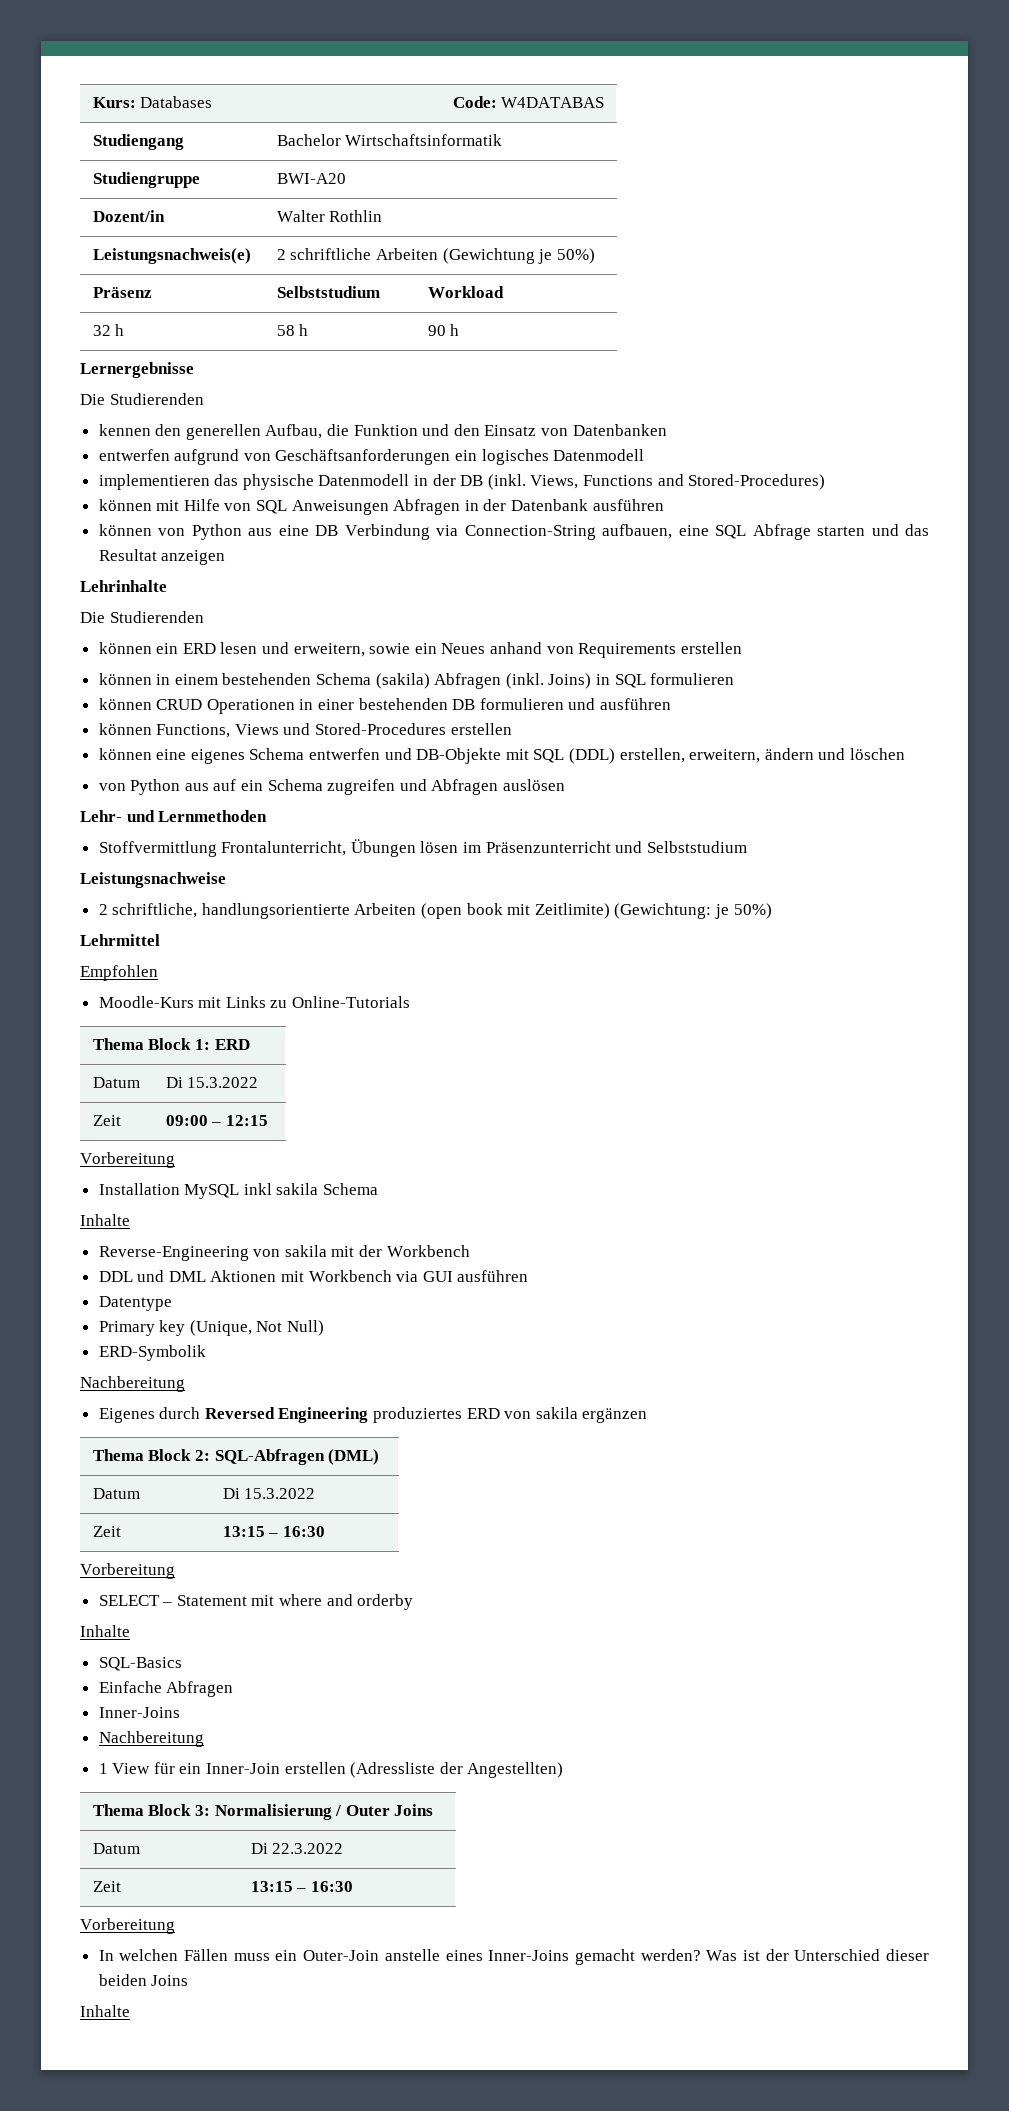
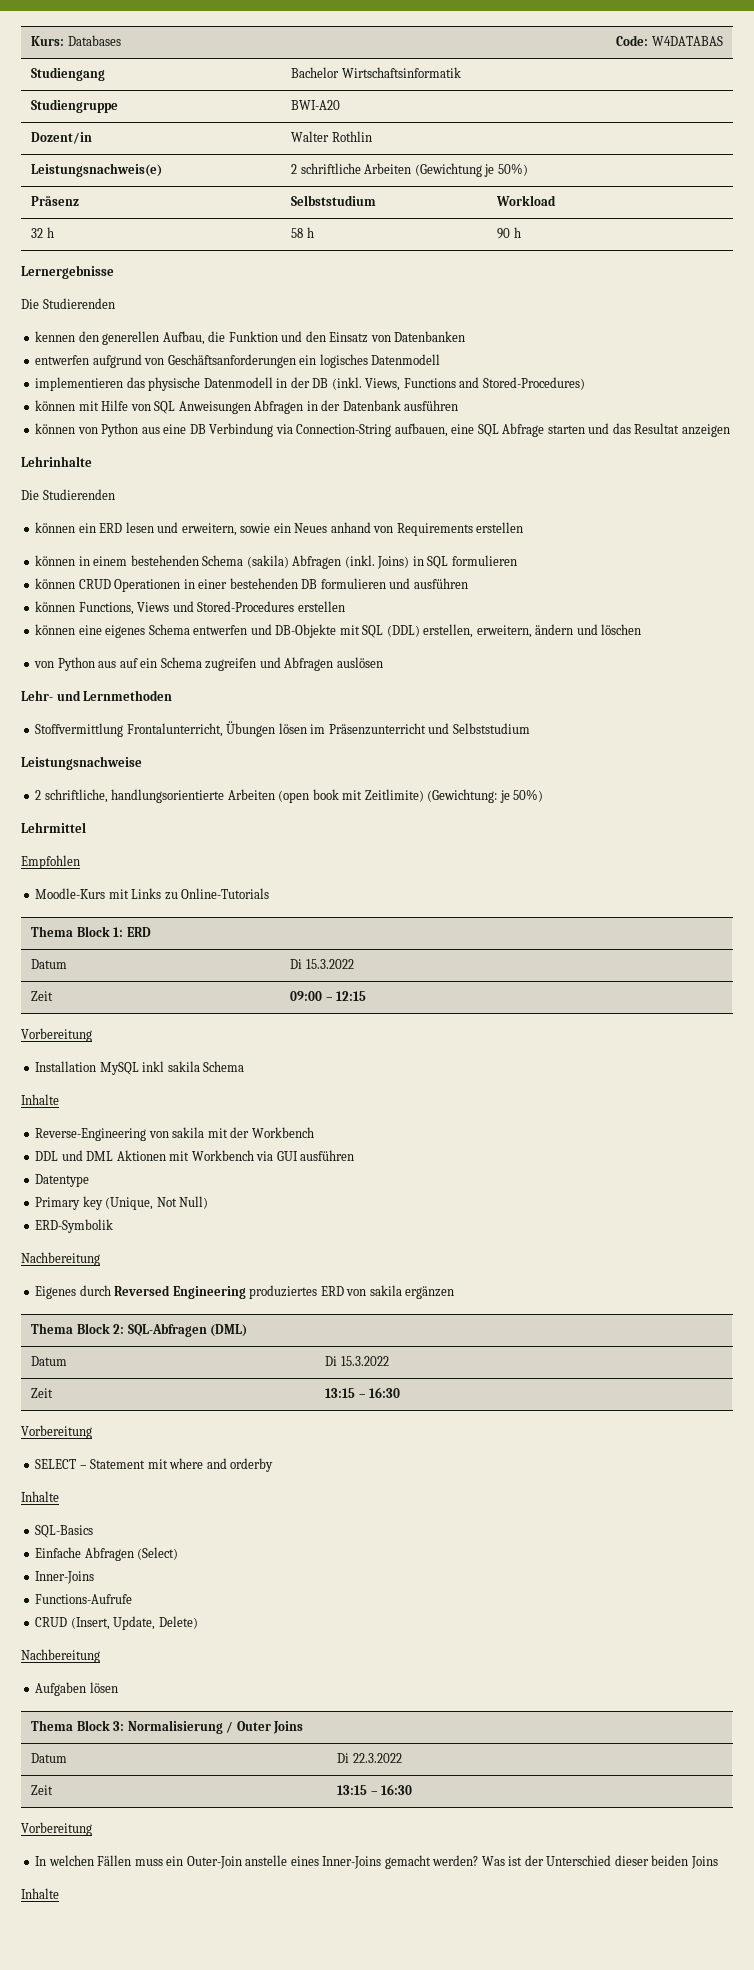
- Einfache Abfragen
+ Einfache Abfragen (Select)
  Inner-Joins
+ Functions-Aufrufe
+ CRUD (Insert, Update, Delete)
  Nachbereitung
- 1 View für ein Inner-Join erstellen (Adressliste der Angestellten)
+ Aufgaben lösen

